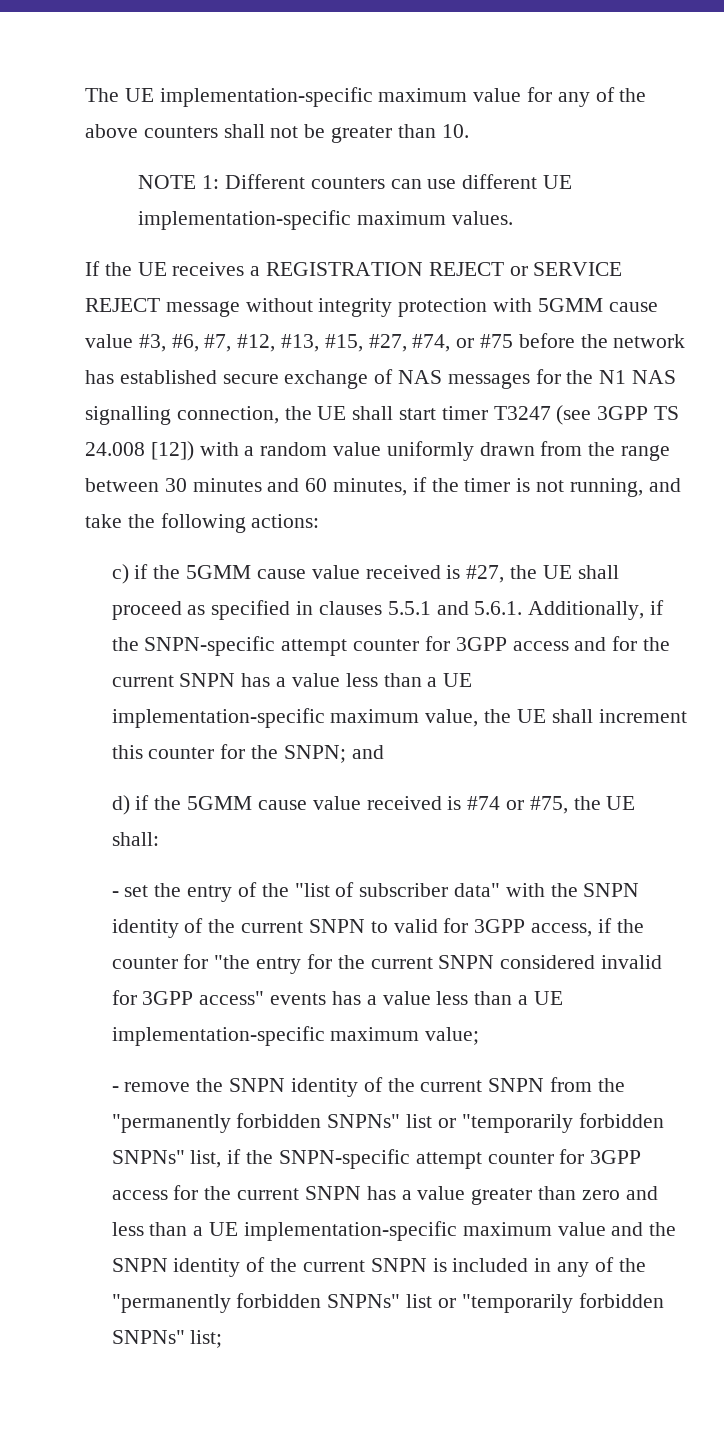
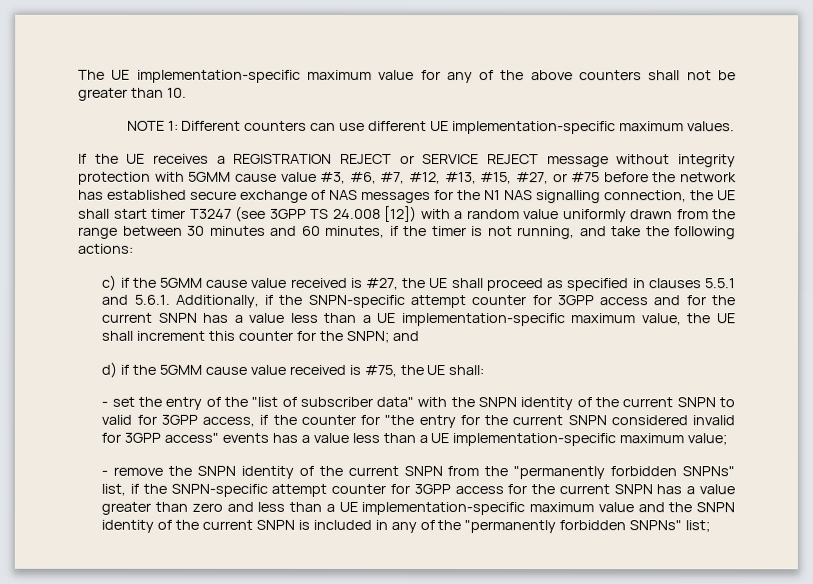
- If the UE receives a REGISTRATION REJECT or SERVICE REJECT message without integrity protection with 5GMM cause value #3, #6, #7, #12, #13, #15, #27, #74, or #75 before the network has established secure exchange of NAS messages for the N1 NAS signalling connection, the UE shall start timer T3247 (see 3GPP TS 24.008 [12]) with a random value uniformly drawn from the range between 30 minutes and 60 minutes, if the timer is not running, and take the following actions:
+ If the UE receives a REGISTRATION REJECT or SERVICE REJECT message without integrity protection with 5GMM cause value #3, #6, #7, #12, #13, #15, #27, or #75 before the network has established secure exchange of NAS messages for the N1 NAS signalling connection, the UE shall start timer T3247 (see 3GPP TS 24.008 [12]) with a random value uniformly drawn from the range between 30 minutes and 60 minutes, if the timer is not running, and take the following actions:
- d) if the 5GMM cause value received is #74 or #75, the UE shall:
+ d) if the 5GMM cause value received is #75, the UE shall:
- - remove the SNPN identity of the current SNPN from the "permanently forbidden SNPNs" list or "temporarily forbidden SNPNs" list, if the SNPN-specific attempt counter for 3GPP access for the current SNPN has a value greater than zero and less than a UE implementation-specific maximum value and the SNPN identity of the current SNPN is included in any of the "permanently forbidden SNPNs" list or "temporarily forbidden SNPNs" list;
+ - remove the SNPN identity of the current SNPN from the "permanently forbidden SNPNs" list, if the SNPN-specific attempt counter for 3GPP access for the current SNPN has a value greater than zero and less than a UE implementation-specific maximum value and the SNPN identity of the current SNPN is included in any of the "permanently forbidden SNPNs" list;

